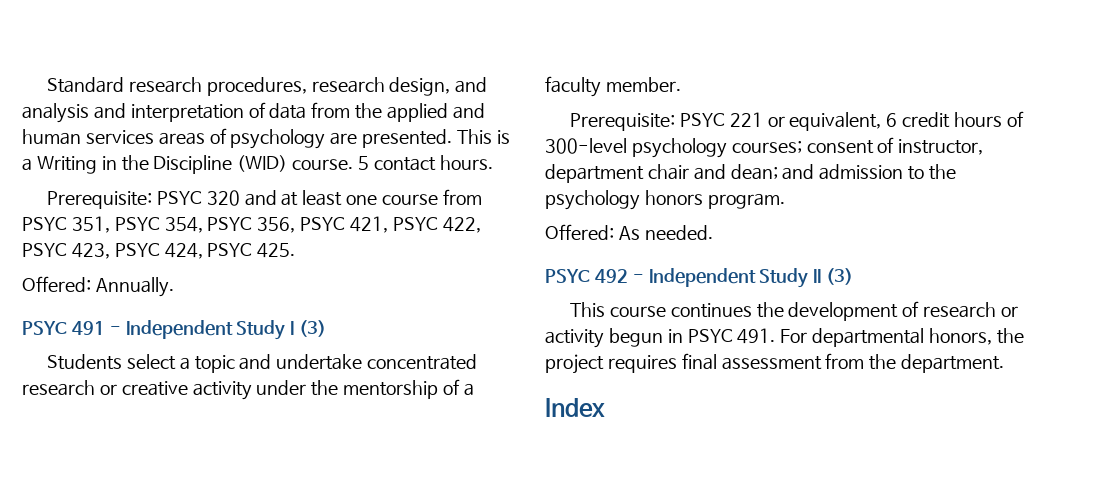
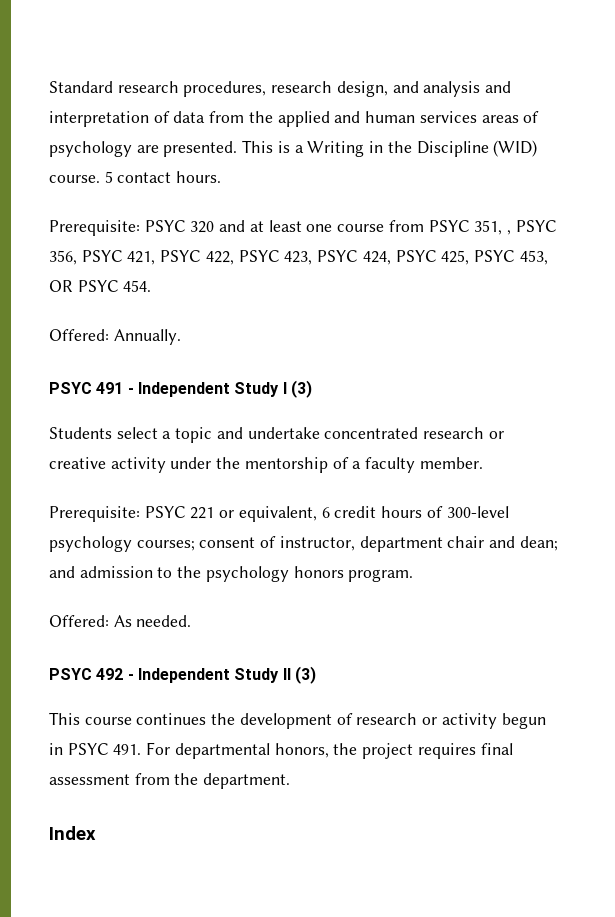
- Prerequisite: PSYC 320 and at least one course from PSYC 351, PSYC 354, PSYC 356, PSYC 421, PSYC 422, PSYC 423, PSYC 424, PSYC 425.
+ Prerequisite: PSYC 320 and at least one course from PSYC 351, , PSYC 356, PSYC 421, PSYC 422, PSYC 423, PSYC 424, PSYC 425, PSYC 453, OR PSYC 454.

